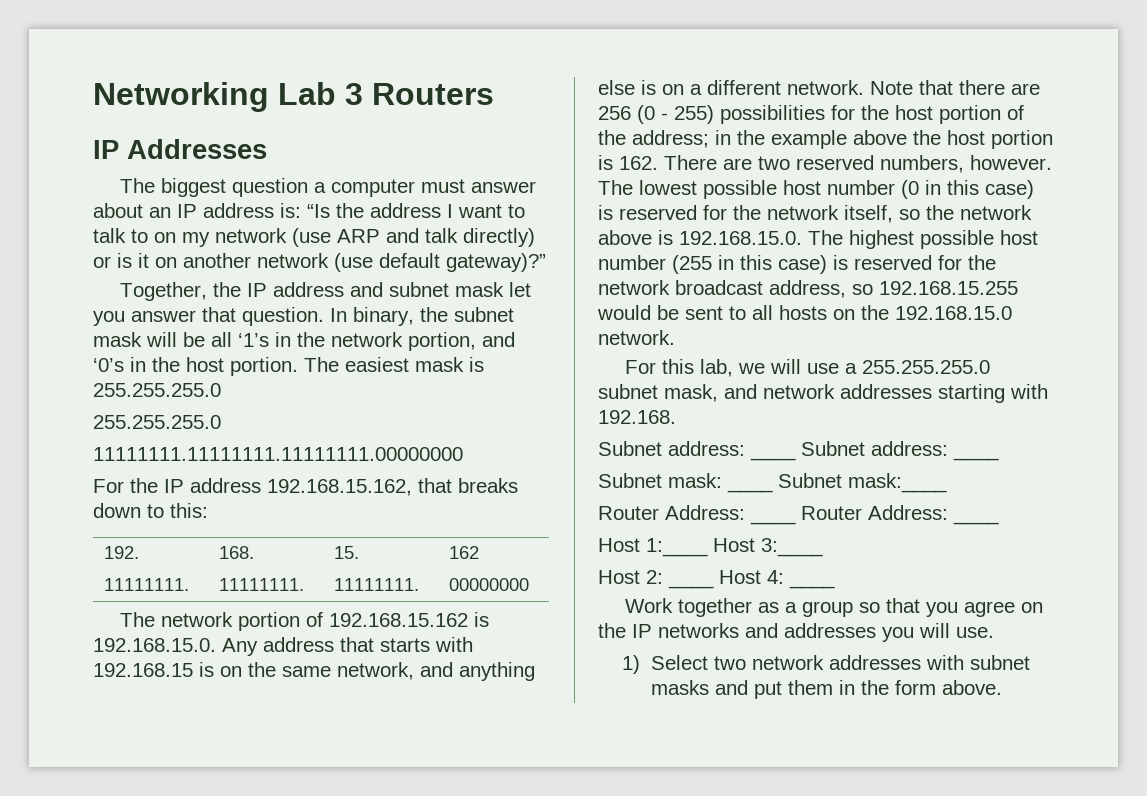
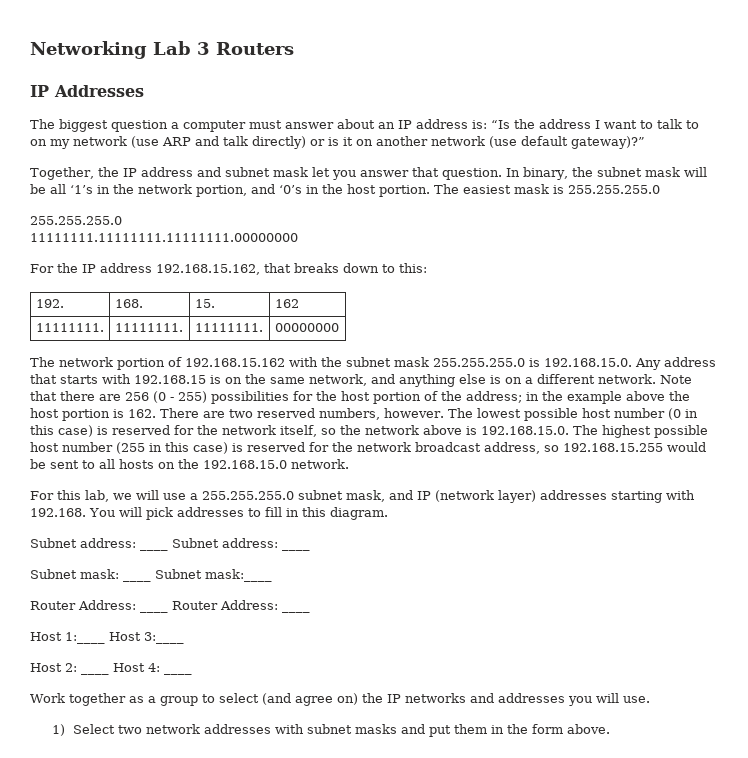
- The network portion of 192.168.15.162 is 192.168.15.0. Any address that starts with 192.168.15 is on the same network, and anything else is on a different network.
+ The network portion of 192.168.15.162 with the subnet mask 255.255.255.0 is 192.168.15.0. Any address that starts with 192.168.15 is on the same network, and anything else is on a different network.
- For this lab, we will use a 255.255.255.0 subnet mask, and network addresses starting with 192.168.
+ For this lab, we will use a 255.255.255.0 subnet mask, and IP (network layer) addresses starting with 192.168. You will pick addresses to fill in this diagram.
- Work together as a group so that you agree on the IP networks and addresses you will use.
+ Work together as a group to select (and agree on) the IP networks and addresses you will use.

